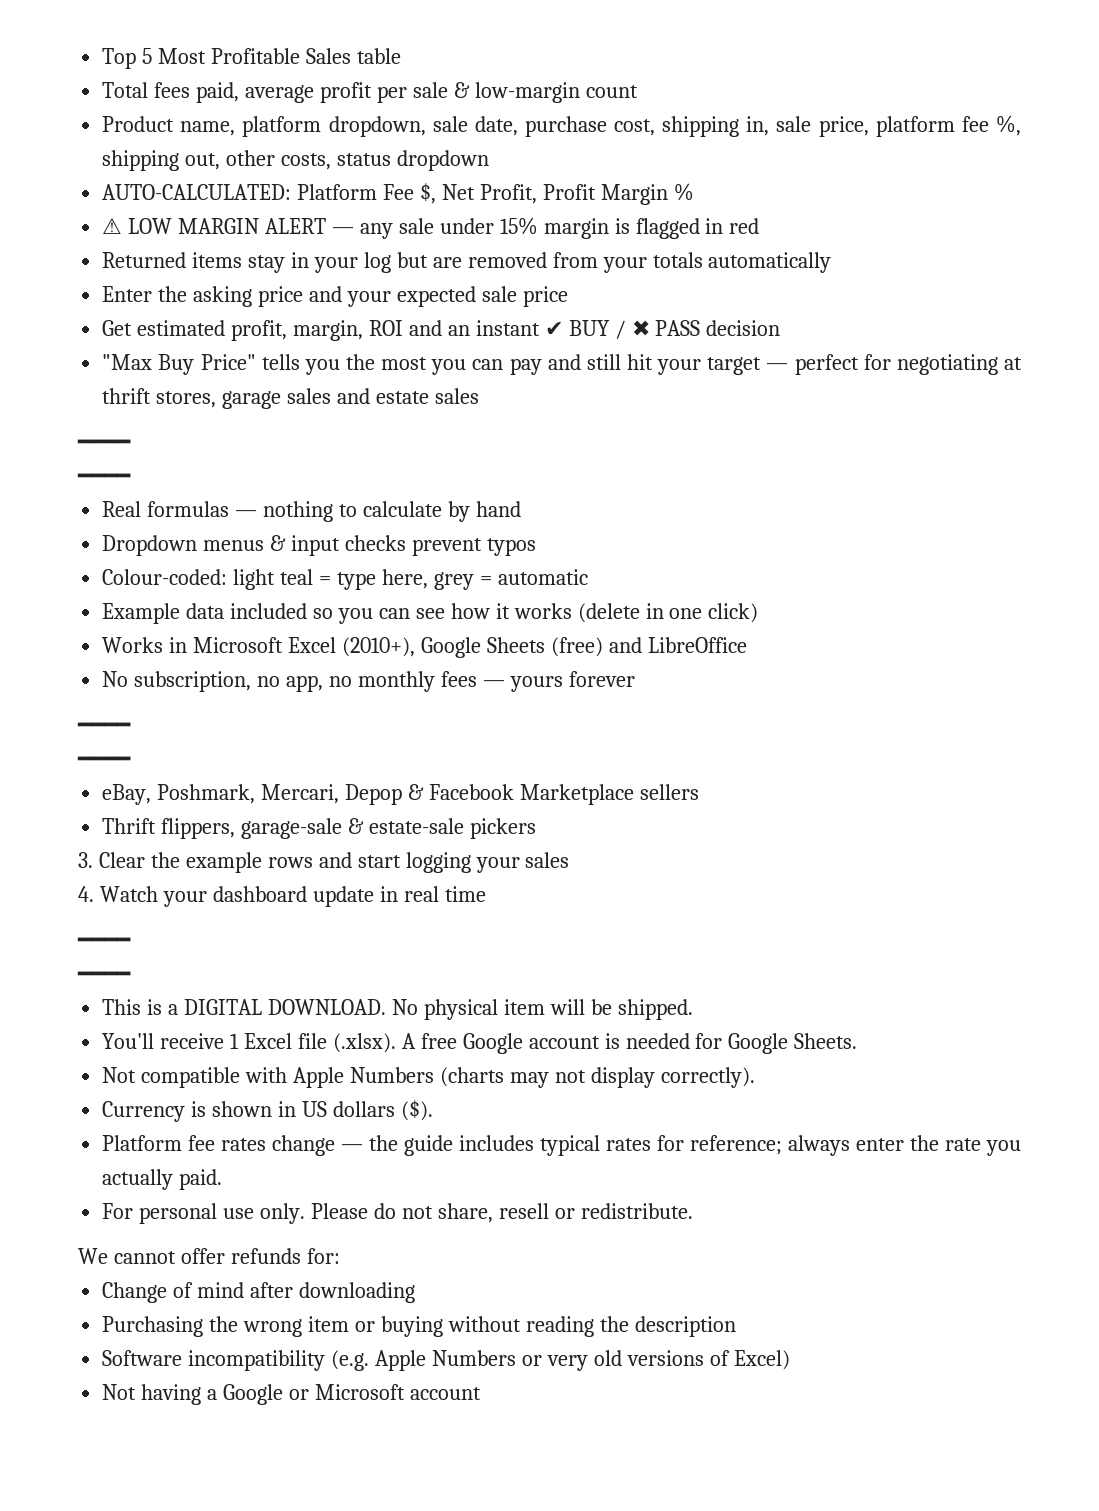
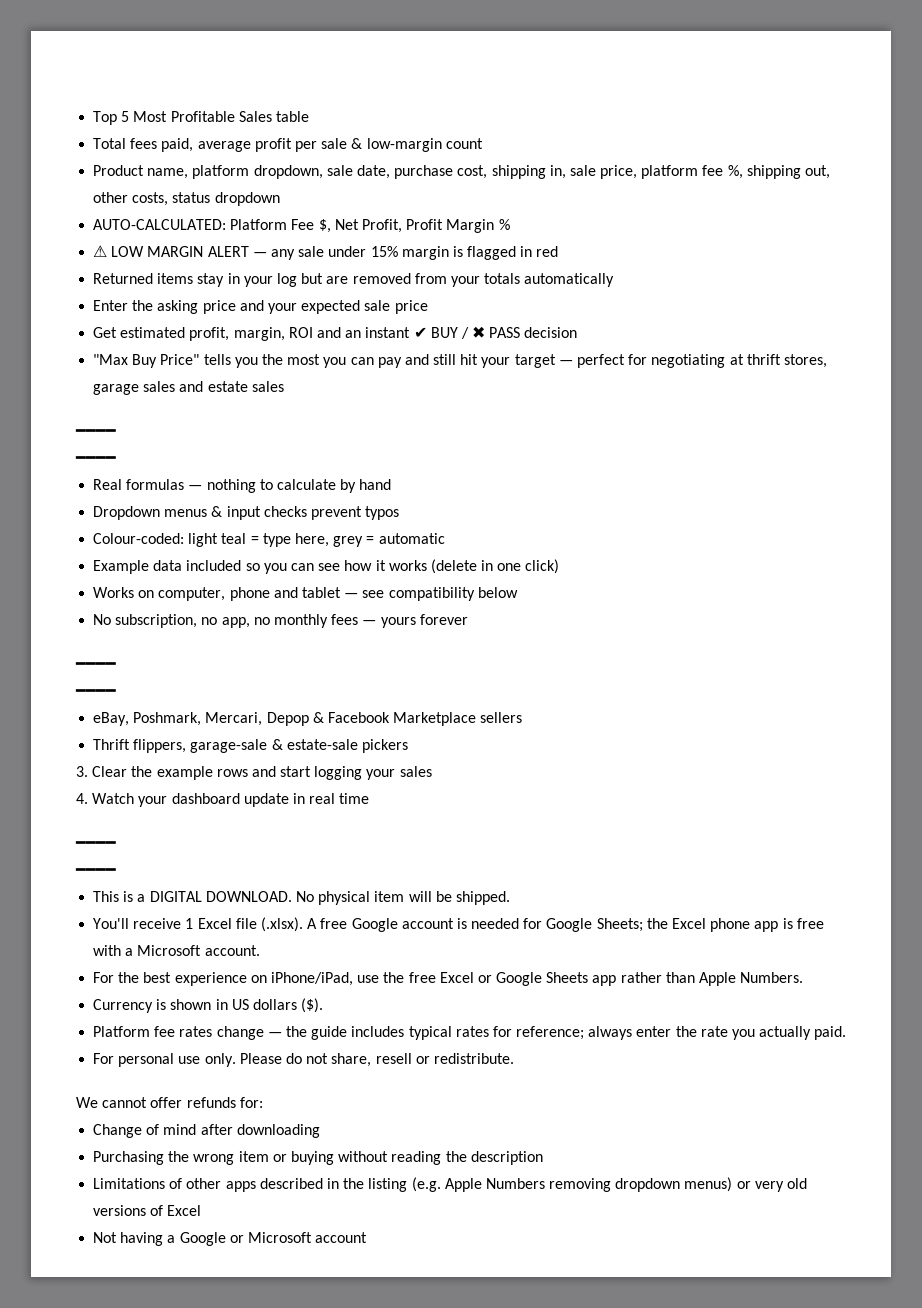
- Works in Microsoft Excel (2010+), Google Sheets (free) and LibreOffice
+ Works on computer, phone and tablet — see compatibility below
- You'll receive 1 Excel file (.xlsx). A free Google account is needed for Google Sheets.
- Not compatible with Apple Numbers (charts may not display correctly).
+ You'll receive 1 Excel file (.xlsx). A free Google account is needed for Google Sheets; the Excel phone app is free with a Microsoft account.
+ For the best experience on iPhone/iPad, use the free Excel or Google Sheets app rather than Apple Numbers.
- Software incompatibility (e.g. Apple Numbers or very old versions of Excel)
+ Limitations of other apps described in the listing (e.g. Apple Numbers removing dropdown menus) or very old versions of Excel

